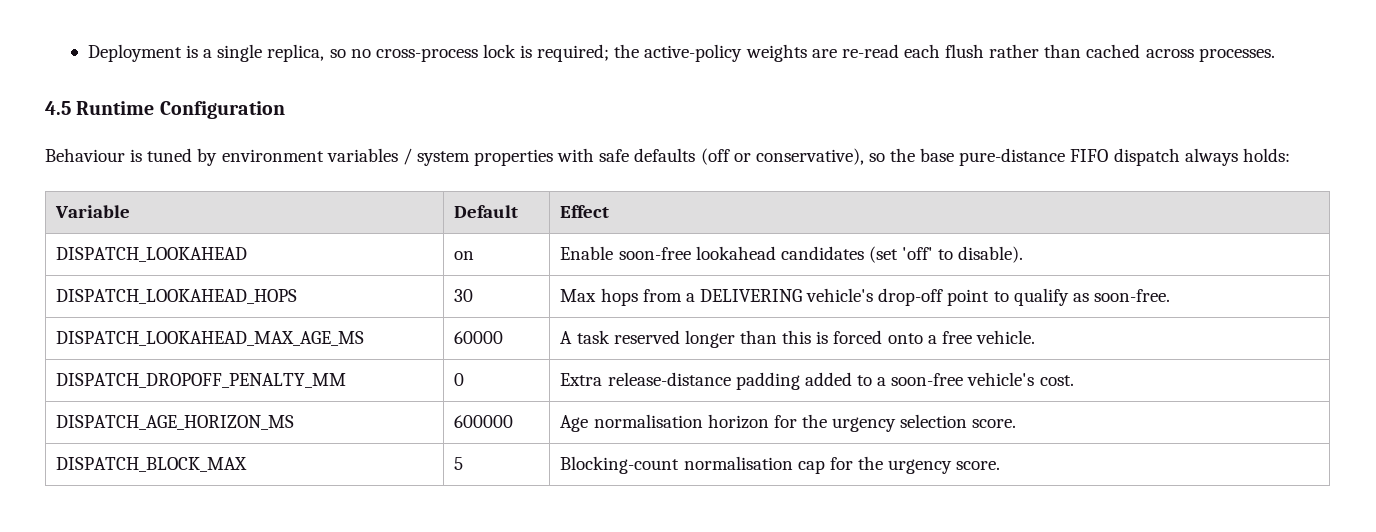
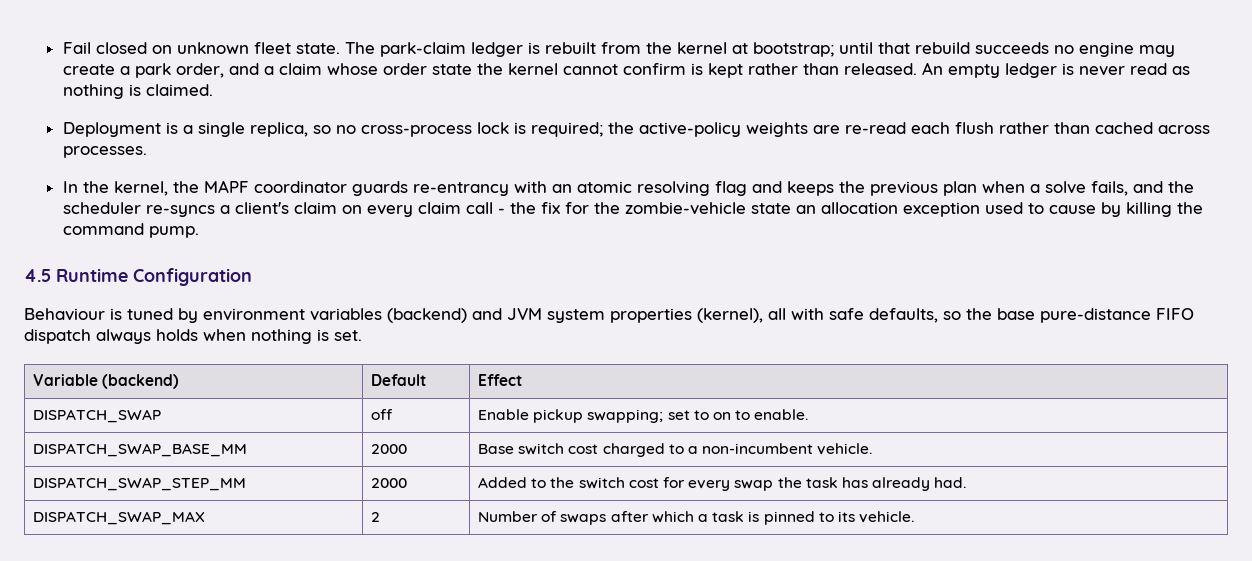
+ Fail closed on unknown fleet state. The park-claim ledger is rebuilt from the kernel at bootstrap; until that rebuild succeeds no engine may create a park order, and a claim whose order state the kernel cannot confirm is kept rather than released. An empty ledger is never read as nothing is claimed.
+ In the kernel, the MAPF coordinator guards re-entrancy with an atomic resolving flag and keeps the previous plan when a solve fails, and the scheduler re-syncs a client's claim on every claim call - the fix for the zombie-vehicle state an allocation exception used to cause by killing the command pump.
- Behaviour is tuned by environment variables / system properties with safe defaults (off or conservative), so the base pure-distance FIFO dispatch always holds:
+ Behaviour is tuned by environment variables (backend) and JVM system properties (kernel), all with safe defaults, so the base pure-distance FIFO dispatch always holds when nothing is set.
- Variable | Default | Effect
+ Variable (backend) | Default | Effect
- DISPATCH_LOOKAHEAD | on | Enable soon-free lookahead candidates (set 'off' to disable).
- DISPATCH_LOOKAHEAD_HOPS | 30 | Max hops from a DELIVERING vehicle's drop-off point to qualify as soon-free.
- DISPATCH_LOOKAHEAD_MAX_AGE_MS | 60000 | A task reserved longer than this is forced onto a free vehicle.
- DISPATCH_DROPOFF_PENALTY_MM | 0 | Extra release-distance padding added to a soon-free vehicle's cost.
- DISPATCH_AGE_HORIZON_MS | 600000 | Age normalisation horizon for the urgency selection score.
- DISPATCH_BLOCK_MAX | 5 | Blocking-count normalisation cap for the urgency score.
+ DISPATCH_SWAP | off | Enable pickup swapping; set to on to enable.
+ DISPATCH_SWAP_BASE_MM | 2000 | Base switch cost charged to a non-incumbent vehicle.
+ DISPATCH_SWAP_STEP_MM | 2000 | Added to the switch cost for every swap the task has already had.
+ DISPATCH_SWAP_MAX | 2 | Number of swaps after which a task is pinned to its vehicle.

